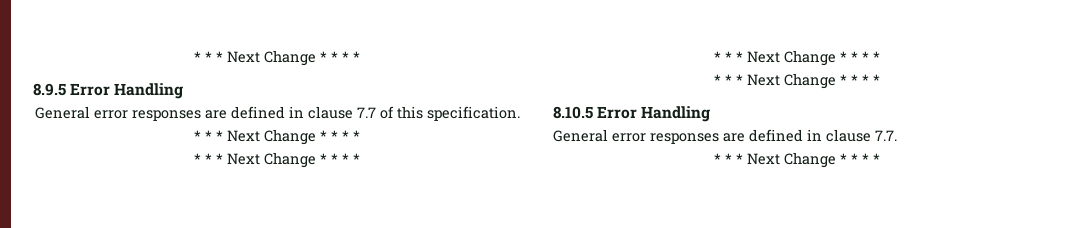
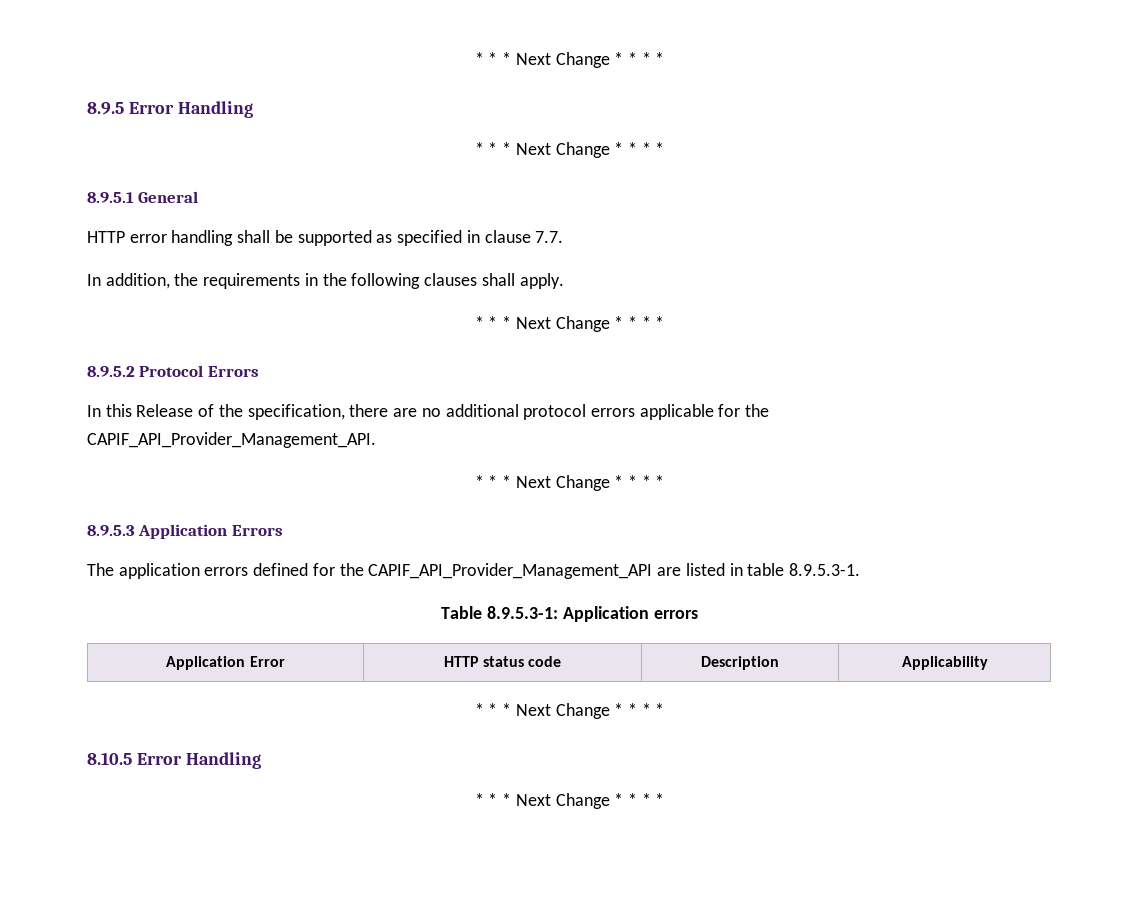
  8.9.5 Error Handling
- General error responses are defined in clause 7.7 of this specification.
  * * * Next Change * * * *
+ 8.9.5.1 General
+ HTTP error handling shall be supported as specified in clause 7.7.
+ In addition, the requirements in the following clauses shall apply.
  * * * Next Change * * * *
+ 8.9.5.2 Protocol Errors
+ In this Release of the specification, there are no additional protocol errors applicable for the CAPIF_API_Provider_Management_API.
  * * * Next Change * * * *
+ 8.9.5.3 Application Errors
+ The application errors defined for the CAPIF_API_Provider_Management_API are listed in table 8.9.5.3-1.
+ Table 8.9.5.3-1: Application errors
+ Application Error | HTTP status code | Description | Applicability
- General error responses are defined in clause 7.7.

